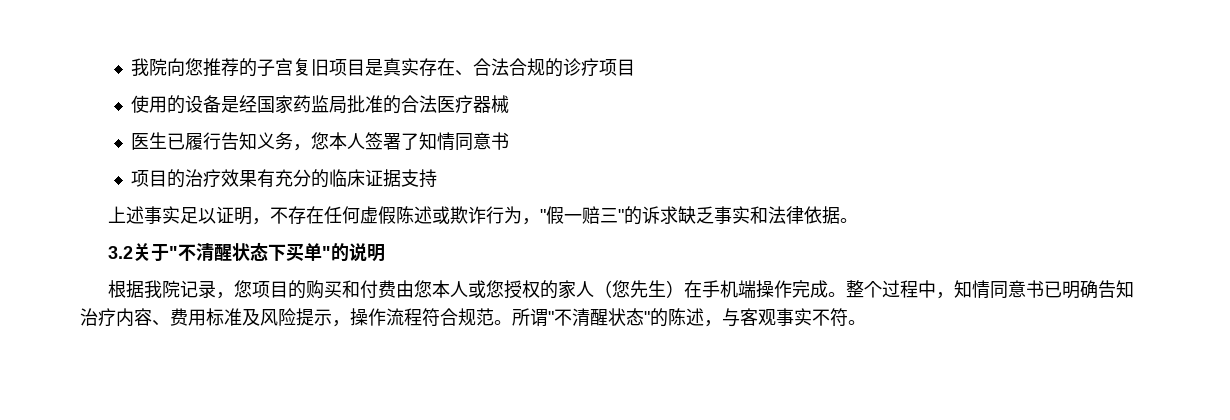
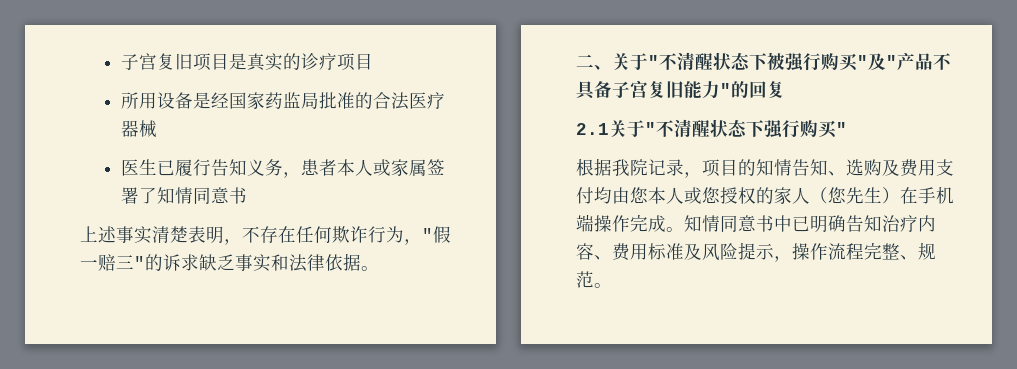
- 我院向您推荐的子宫复旧项目是真实存在、合法合规的诊疗项目
+ 子宫复旧项目是真实的诊疗项目
- 使用的设备是经国家药监局批准的合法医疗器械
+ 所用设备是经国家药监局批准的合法医疗器械
- 医生已履行告知义务，您本人签署了知情同意书
+ 医生已履行告知义务，患者本人或家属签署了知情同意书
- 项目的治疗效果有充分的临床证据支持
- 上述事实足以证明，不存在任何虚假陈述或欺诈行为，"假一赔三"的诉求缺乏事实和法律依据。
+ 上述事实清楚表明，不存在任何欺诈行为，"假一赔三"的诉求缺乏事实和法律依据。
- 3.2关于"不清醒状态下买单"的说明
- 根据我院记录，您项目的购买和付费由您本人或您授权的家人（您先生）在手机端操作完成。
+ 二、关于"不清醒状态下被强行购买"及"产品不具备子宫复旧能力"的回复
+ 2.1关于"不清醒状态下强行购买"
+ 根据我院记录，项目的知情告知、选购及费用支付均由您本人或您授权的家人（您先生）在手机端操作完成。
- 整个过程中，知情同意书已明确告知治疗内容、费用标准及风险提示，操作流程符合规范。所谓"不清醒状态"的陈述，与客观事实不符。
+ 知情同意书中已明确告知治疗内容、费用标准及风险提示，操作流程完整、规范。

